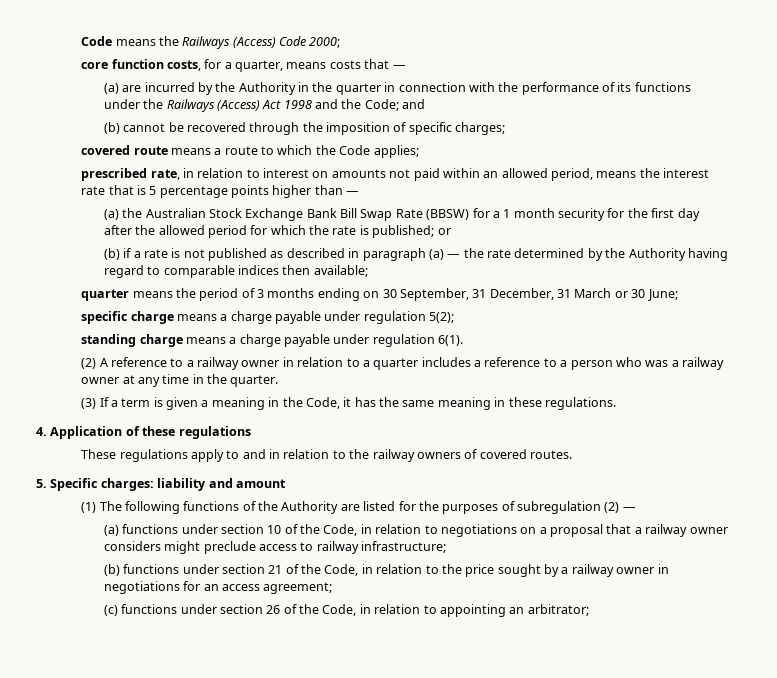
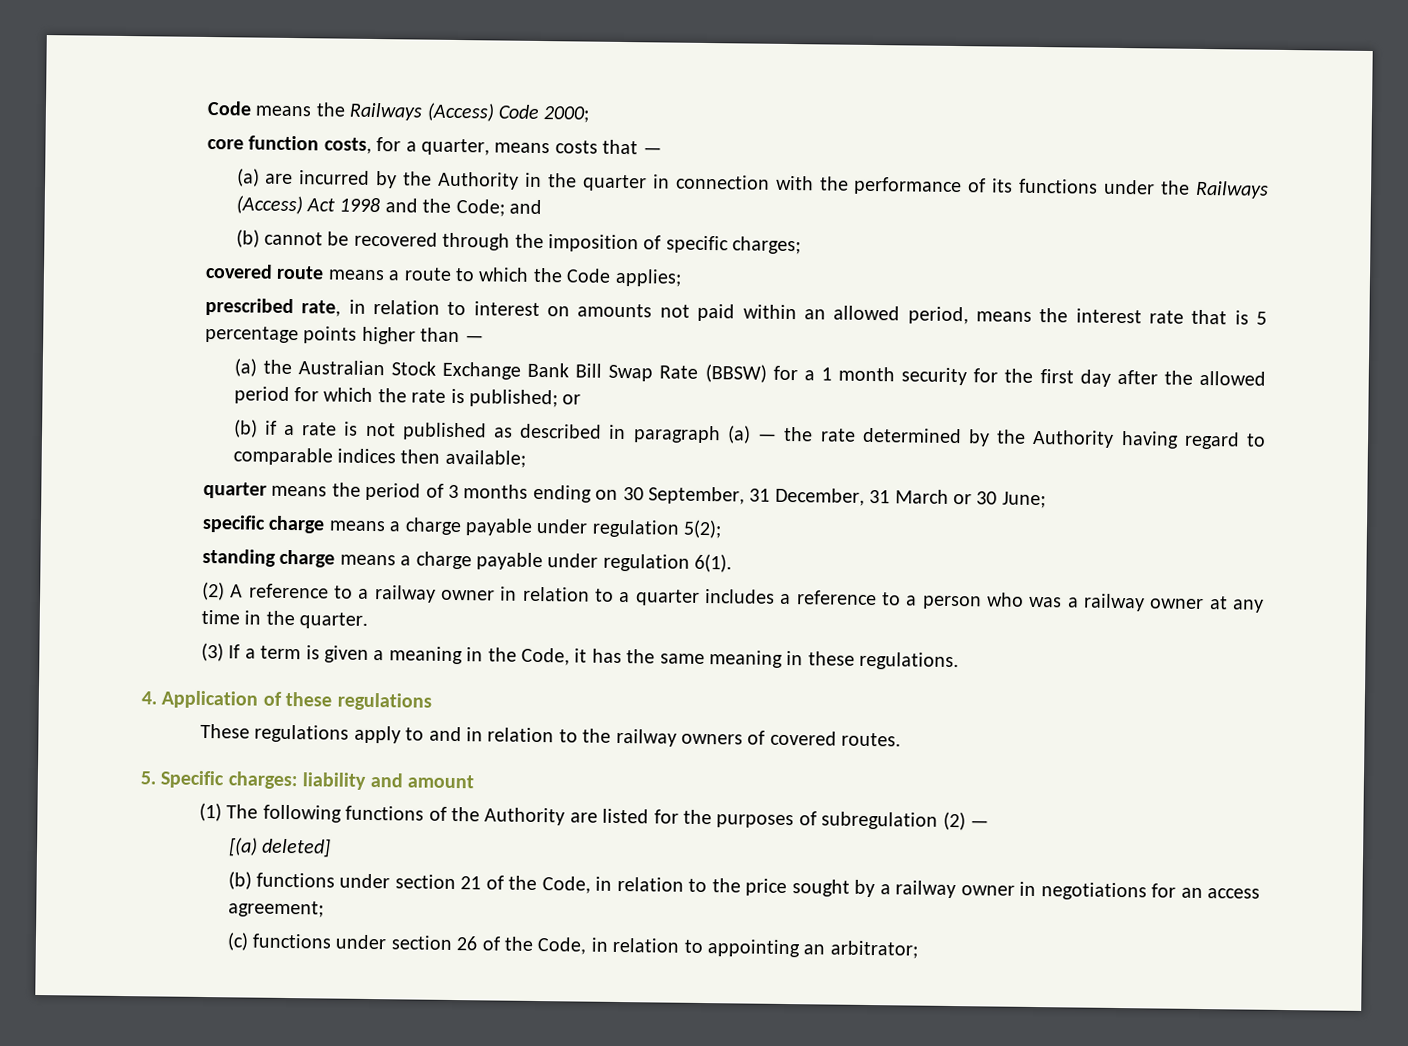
- (a) functions under section 10 of the Code, in relation to negotiations on a proposal that a railway owner considers might preclude access to railway infrastructure;
+ [(a) deleted]

